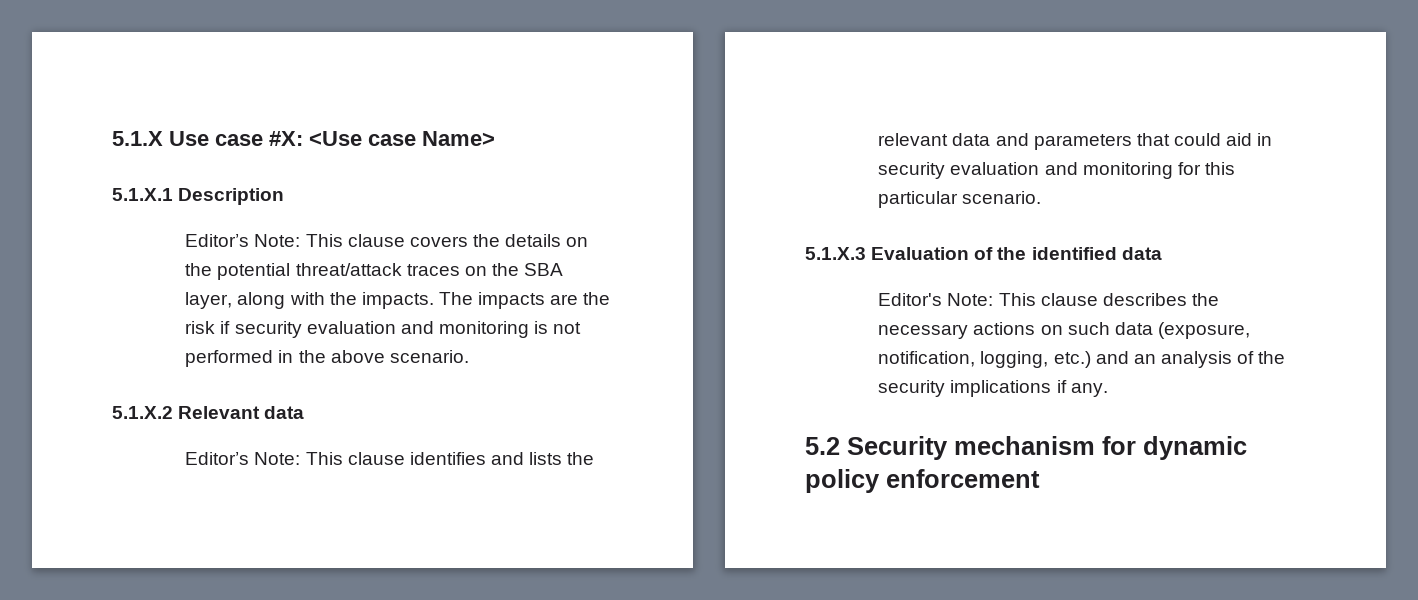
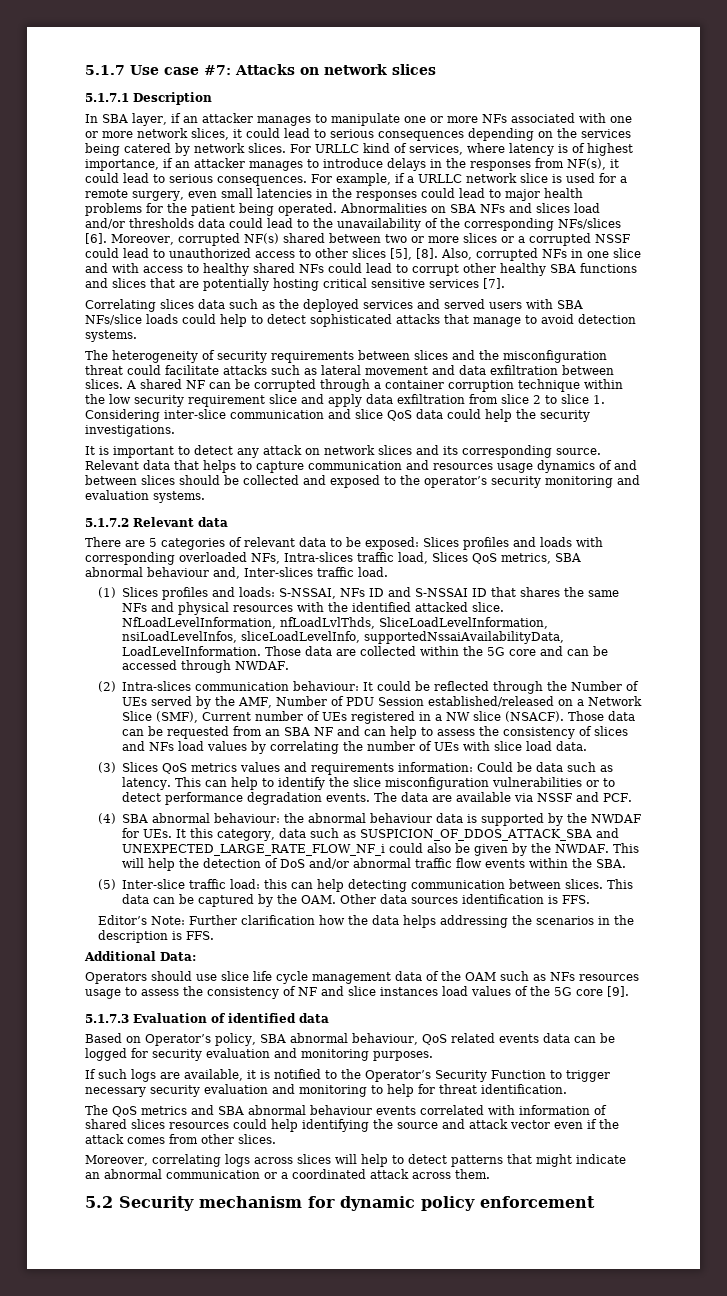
- 5.1.X Use case #X: <Use case Name>
- 5.1.X.1 Description
- Editor’s Note: This clause covers the details on the potential threat/attack traces on the SBA layer, along with the impacts. The impacts are the risk if security evaluation and monitoring is not performed in the above scenario.
- 5.1.X.2 Relevant data
- Editor’s Note: This clause identifies and lists the relevant data and parameters that could aid in security evaluation and monitoring for this particular scenario.
- 5.1.X.3 Evaluation of the identified data
- Editor's Note: This clause describes the necessary actions on such data (exposure, notification, logging, etc.) and an analysis of the security implications if any.
+ 5.1.7 Use case #7: Attacks on network slices
+ 5.1.7.1 Description
+ In SBA layer, if an attacker manages to manipulate one or more NFs associated with one or more network slices, it could lead to serious consequences depending on the services being catered by network slices. For URLLC kind of services, where latency is of highest importance, if an attacker manages to introduce delays in the responses from NF(s), it could lead to serious consequences. For example, if a URLLC network slice is used for a remote surgery, even small latencies in the responses could lead to major health problems for the patient being operated. Abnormalities on SBA NFs and slices load and/or thresholds data could lead to the unavailability of the corresponding NFs/slices [6]. Moreover, corrupted NF(s) shared between two or more slices or a corrupted NSSF could lead to unauthorized access to other slices [5], [8]. Also, corrupted NFs in one slice and with access to healthy shared NFs could lead to corrupt other healthy SBA functions and slices that are potentially hosting critical sensitive services [7].
+ Correlating slices data such as the deployed services and served users with SBA NFs/slice loads could help to detect sophisticated attacks that manage to avoid detection systems.
+ The heterogeneity of security requirements between slices and the misconfiguration threat could facilitate attacks such as lateral movement and data exfiltration between slices. A shared NF can be corrupted through a container corruption technique within the low security requirement slice and apply data exfiltration from slice 2 to slice 1. Considering inter-slice communication and slice QoS data could help the security investigations.
+ It is important to detect any attack on network slices and its corresponding source. Relevant data that helps to capture communication and resources usage dynamics of and between slices should be collected and exposed to the operator’s security monitoring and evaluation systems.
+ 5.1.7.2 Relevant data
+ There are 5 categories of relevant data to be exposed: Slices profiles and loads with corresponding overloaded NFs, Intra-slices traffic load, Slices QoS metrics, SBA abnormal behaviour and, Inter-slices traffic load.
+ (1) Slices profiles and loads: S-NSSAI, NFs ID and S-NSSAI ID that shares the same NFs and physical resources with the identified attacked slice. NfLoadLevelInformation, nfLoadLvlThds, SliceLoadLevelInformation, nsiLoadLevelInfos, sliceLoadLevelInfo, supportedNssaiAvailabilityData, LoadLevelInformation. Those data are collected within the 5G core and can be accessed through NWDAF.
+ (2) Intra-slices communication behaviour: It could be reflected through the Number of UEs served by the AMF, Number of PDU Session established/released on a Network Slice (SMF), Current number of UEs registered in a NW slice (NSACF). Those data can be requested from an SBA NF and can help to assess the consistency of slices and NFs load values by correlating the number of UEs with slice load data.
+ (3) Slices QoS metrics values and requirements information: Could be data such as latency. This can help to identify the slice misconfiguration vulnerabilities or to detect performance degradation events. The data are available via NSSF and PCF.
+ (4) SBA abnormal behaviour: the abnormal behaviour data is supported by the NWDAF for UEs. It this category, data such as SUSPICION_OF_DDOS_ATTACK_SBA and UNEXPECTED_LARGE_RATE_FLOW_NF_i could also be given by the NWDAF. This will help the detection of DoS and/or abnormal traffic flow events within the SBA.
+ (5) Inter-slice traffic load: this can help detecting communication between slices. This data can be captured by the OAM. Other data sources identification is FFS.
+ Editor’s Note: Further clarification how the data helps addressing the scenarios in the description is FFS.
+ Additional Data:
+ Operators should use slice life cycle management data of the OAM such as NFs resources usage to assess the consistency of NF and slice instances load values of the 5G core [9].
+ 5.1.7.3 Evaluation of identified data
+ Based on Operator’s policy, SBA abnormal behaviour, QoS related events data can be logged for security evaluation and monitoring purposes.
+ If such logs are available, it is notified to the Operator’s Security Function to trigger necessary security evaluation and monitoring to help for threat identification.
+ The QoS metrics and SBA abnormal behaviour events correlated with information of shared slices resources could help identifying the source and attack vector even if the attack comes from other slices.
+ Moreover, correlating logs across slices will help to detect patterns that might indicate an abnormal communication or a coordinated attack across them.

